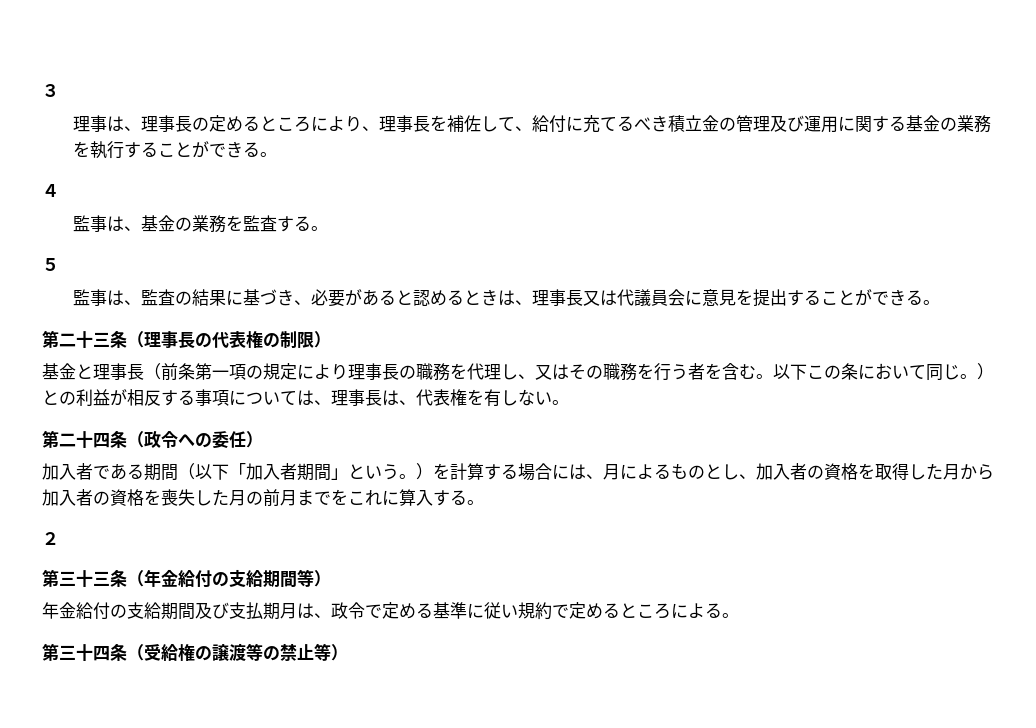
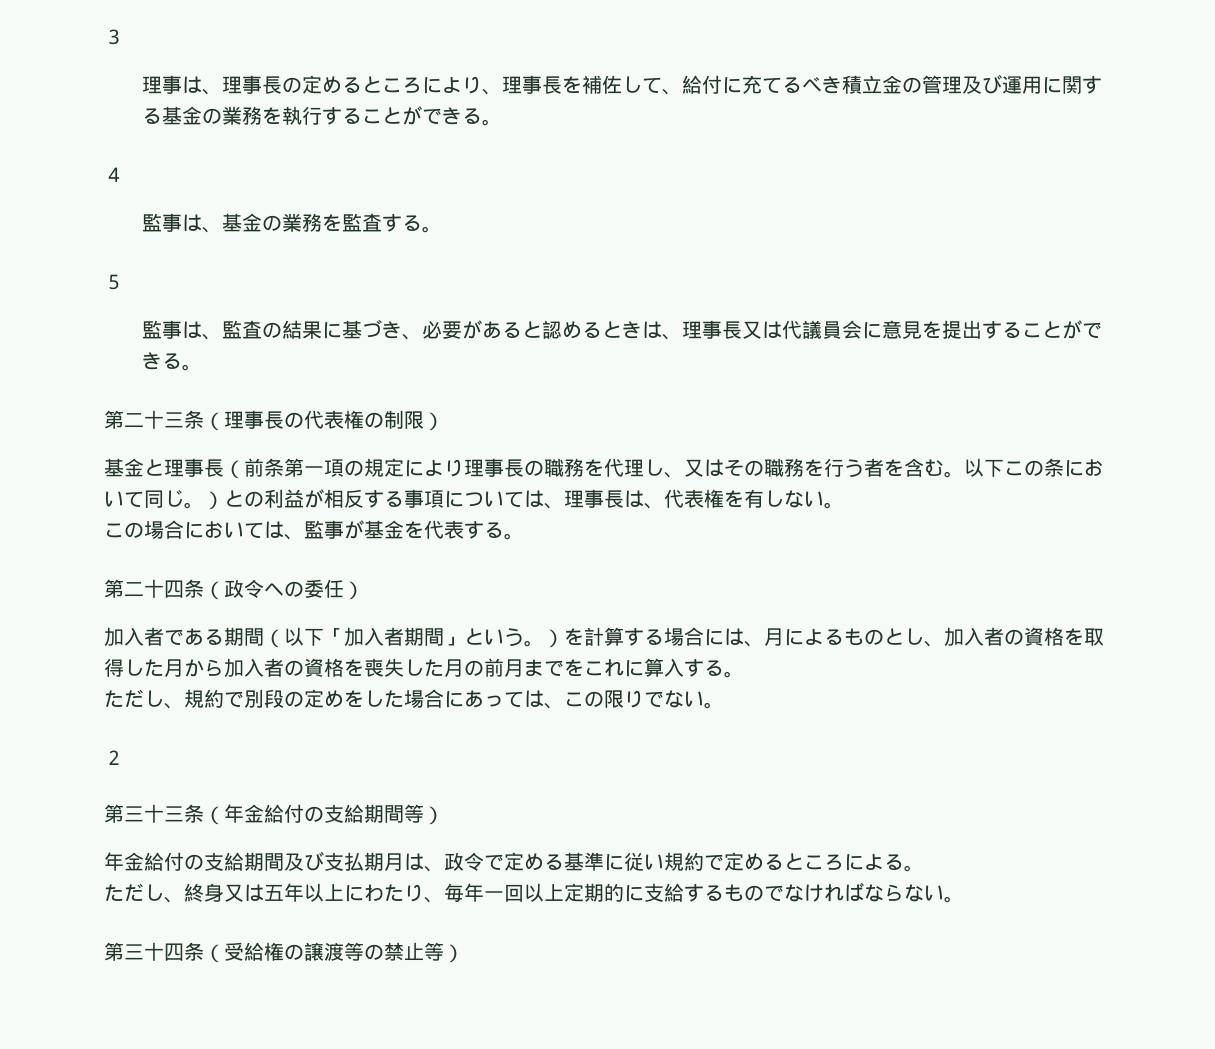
+ この場合においては、監事が基金を代表する。
+ ただし、規約で別段の定めをした場合にあっては、この限りでない。
+ ただし、終身又は五年以上にわたり、毎年一回以上定期的に支給するものでなければならない。

